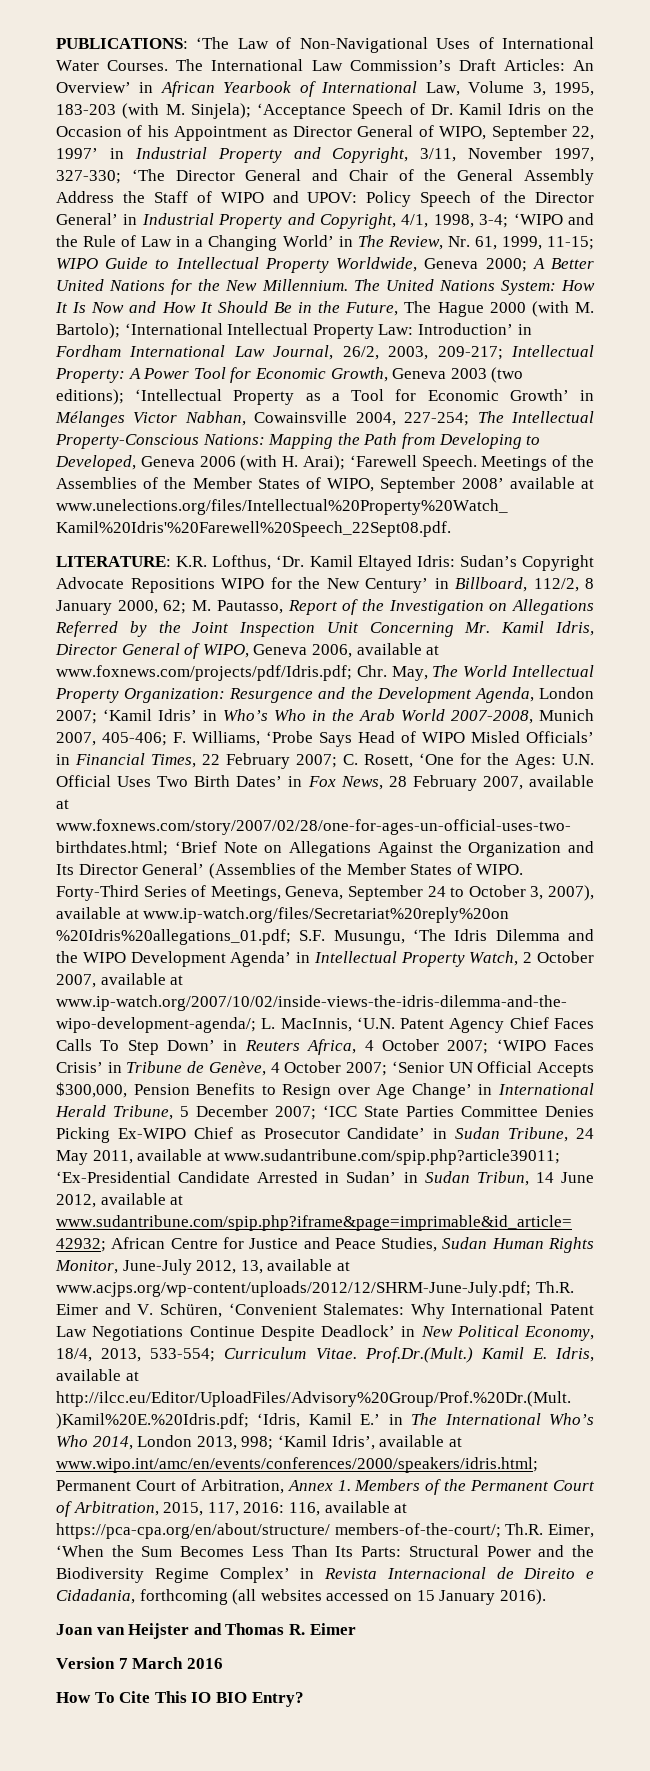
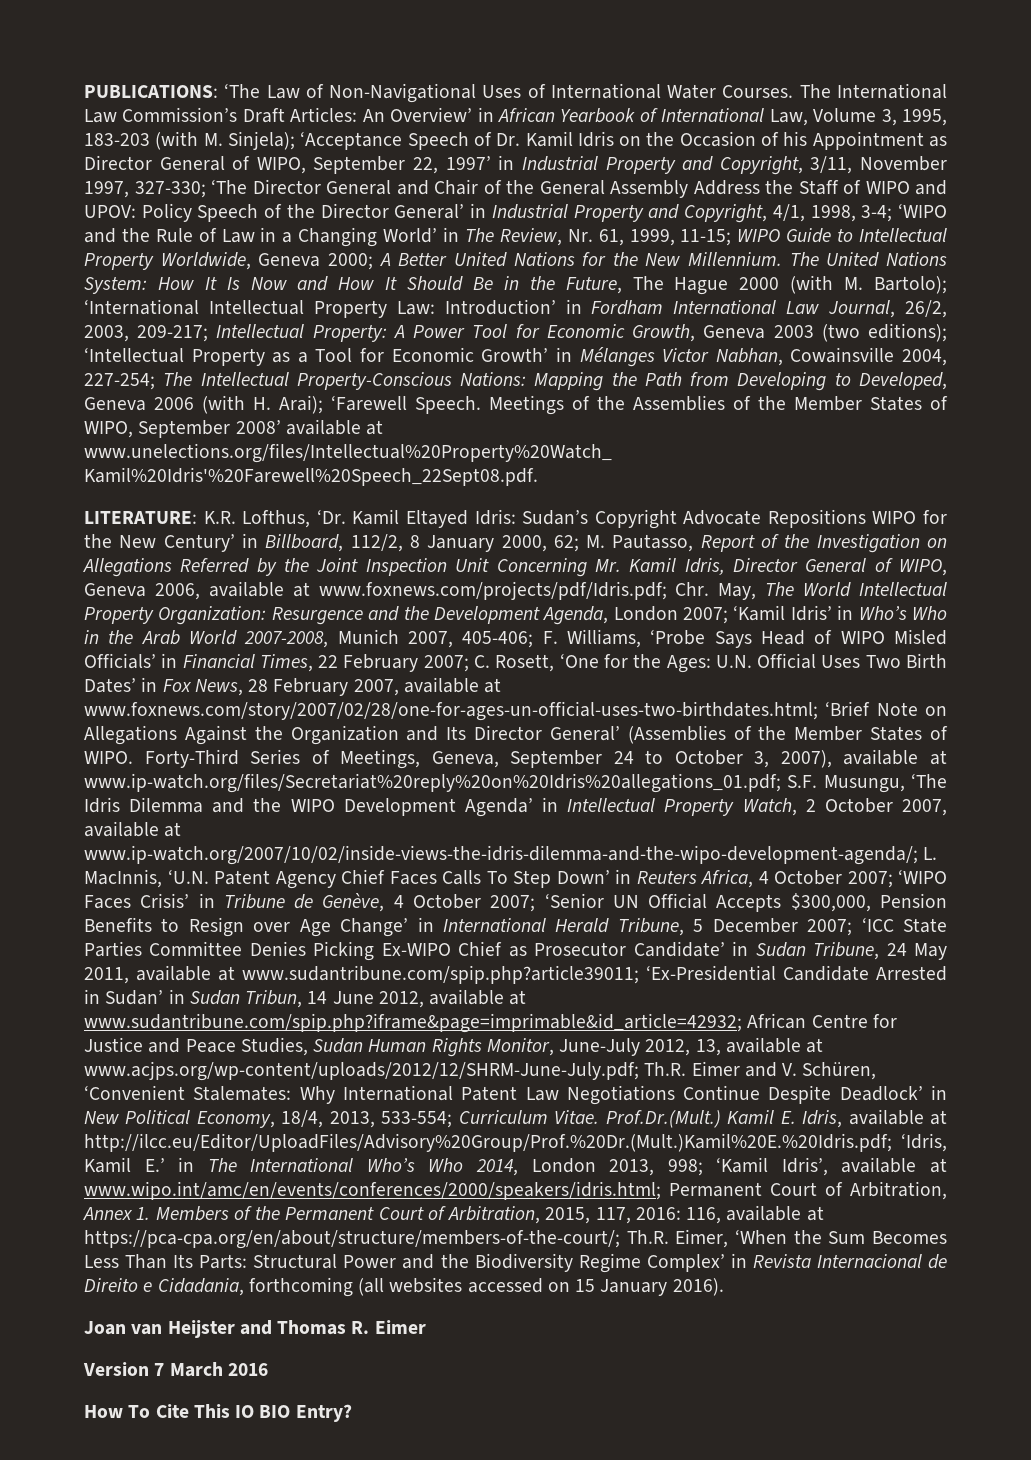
- Forty-Third Series of Meetings, Geneva, September 24 to October 3, 2007), available at www.ip-watch.org/files/Secretariat%20reply%20on %20Idris%20allegations_01.pdf;
+ Forty-Third Series of Meetings, Geneva, September 24 to October 3, 2007), available at www.ip-watch.org/files/Secretariat%20reply%20on%20Idris%20allegations_01.pdf;
- 116, available at https://pca-cpa.org/en/about/structure/ members-of-the-court/;
+ 116, available at https://pca-cpa.org/en/about/structure/members-of-the-court/;

